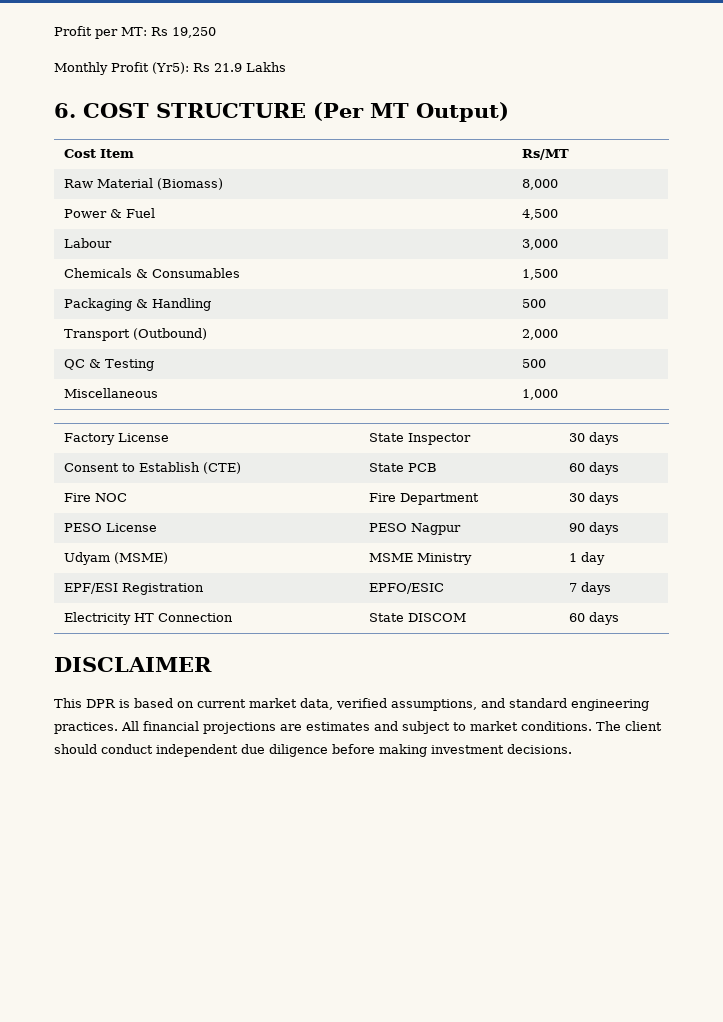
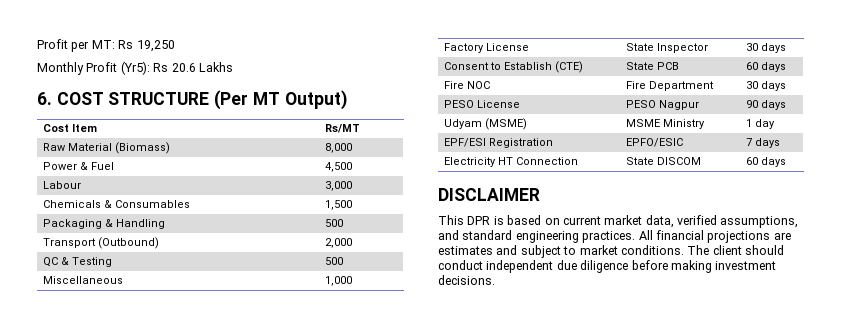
- Monthly Profit (Yr5): Rs 21.9 Lakhs
+ Monthly Profit (Yr5): Rs 20.6 Lakhs

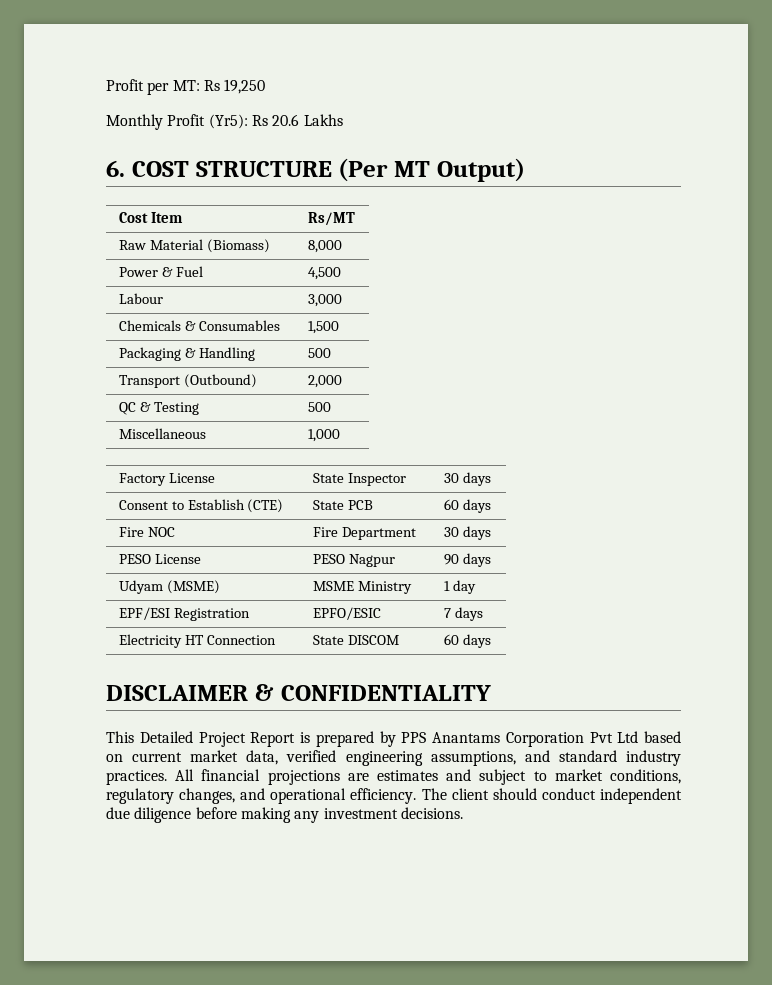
- DISCLAIMER
+ DISCLAIMER & CONFIDENTIALITY
- This DPR is based on current market data, verified assumptions, and standard engineering practices.
+ This Detailed Project Report is prepared by PPS Anantams Corporation Pvt Ltd based on current market data, verified engineering assumptions, and standard industry practices.
- All financial projections are estimates and subject to market conditions.
+ All financial projections are estimates and subject to market conditions, regulatory changes, and operational efficiency.
- The client should conduct independent due diligence before making investment decisions.
+ The client should conduct independent due diligence before making any investment decisions.

